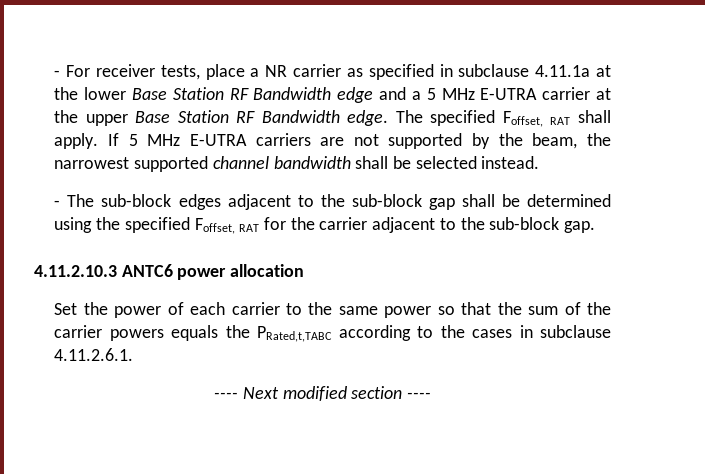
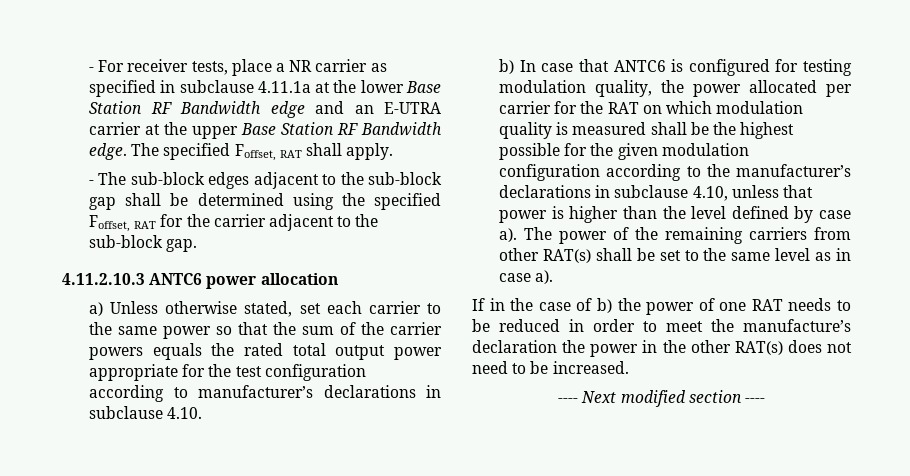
- - For receiver tests, place a NR carrier as specified in subclause 4.11.1a at the lower Base Station RF Bandwidth edge and a 5 MHz E-UTRA carrier at the upper Base Station RF Bandwidth edge.
+ - For receiver tests, place a NR carrier as specified in subclause 4.11.1a at the lower Base Station RF Bandwidth edge and an E-UTRA carrier at the upper Base Station RF Bandwidth edge.
- If 5 MHz E-UTRA carriers are not supported by the beam, the narrowest supported channel bandwidth shall be selected instead.
- Set the power of each carrier to the same power so that the sum of the carrier powers equals the PRated,t,TABC according to the cases in subclause 4.11.2.6.1.
+ a) Unless otherwise stated, set each carrier to the same power so that the sum of the carrier powers equals the rated total output power appropriate for the test configuration according to manufacturer’s declarations in subclause 4.10.
+ b) In case that ANTC6 is configured for testing modulation quality, the power allocated per carrier for the RAT on which modulation quality is measured shall be the highest possible for the given modulation configuration according to the manufacturer’s declarations in subclause 4.10, unless that power is higher than the level defined by case a). The power of the remaining carriers from other RAT(s) shall be set to the same level as in case a).
+ If in the case of b) the power of one RAT needs to be reduced in order to meet the manufacture’s declaration the power in the other RAT(s) does not need to be increased.

